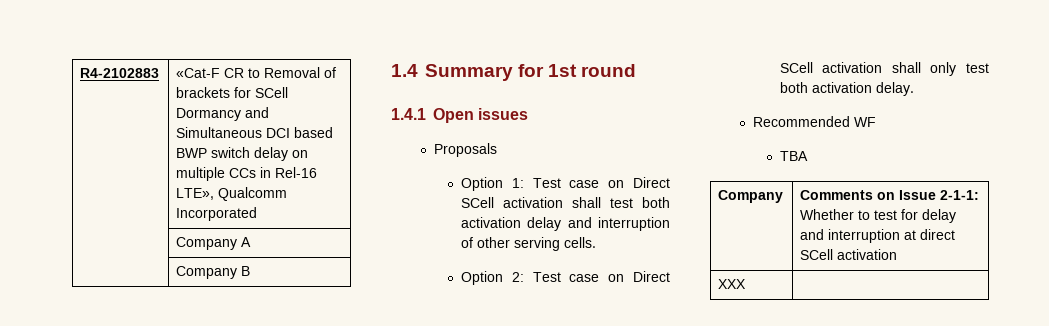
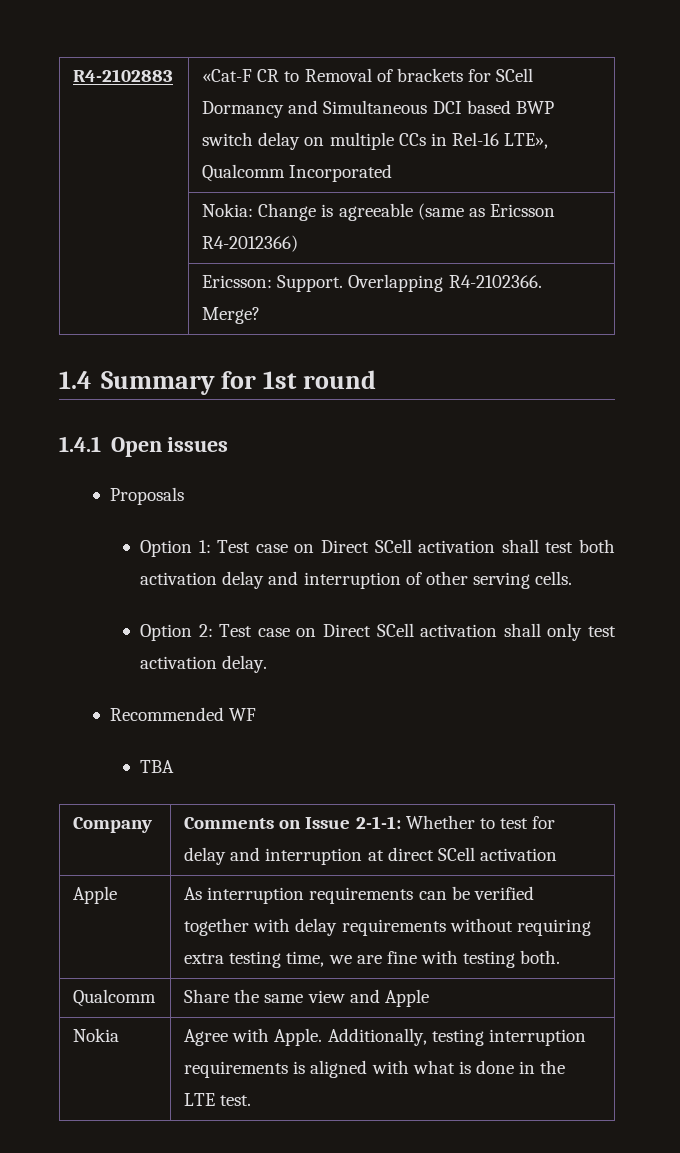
- | Company A
- | Company B
+ | Nokia: Change is agreeable (same as Ericsson R4-2012366)
+ | Ericsson: Support. Overlapping R4-2102366. Merge?
- Option 2: Test case on Direct SCell activation shall only test both activation delay.
+ Option 2: Test case on Direct SCell activation shall only test activation delay.
- XXX |
+ Apple | As interruption requirements can be verified together with delay requirements without requiring extra testing time, we are fine with testing both.
+ Qualcomm | Share the same view and Apple
+ Nokia | Agree with Apple. Additionally, testing interruption requirements is aligned with what is done in the LTE test.

